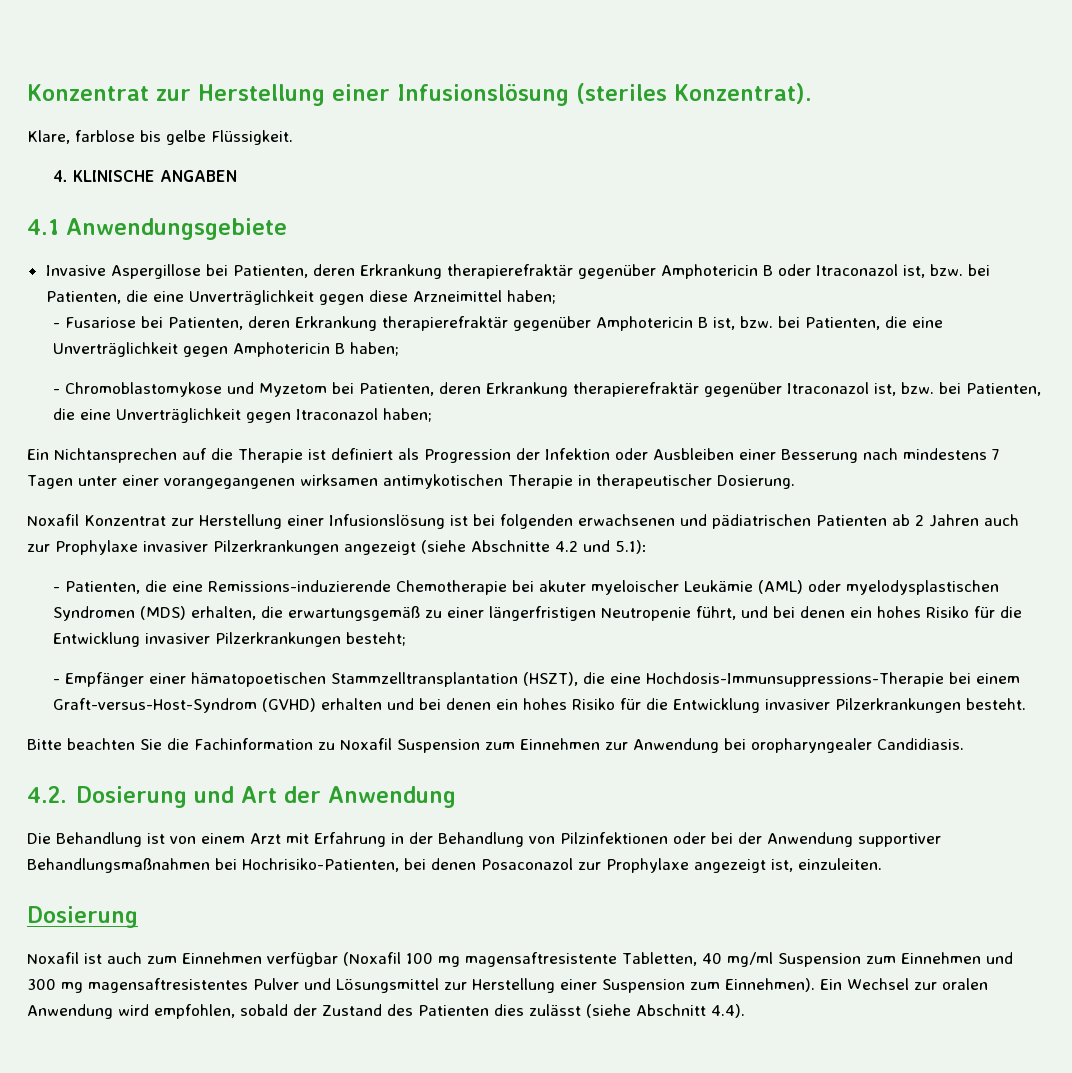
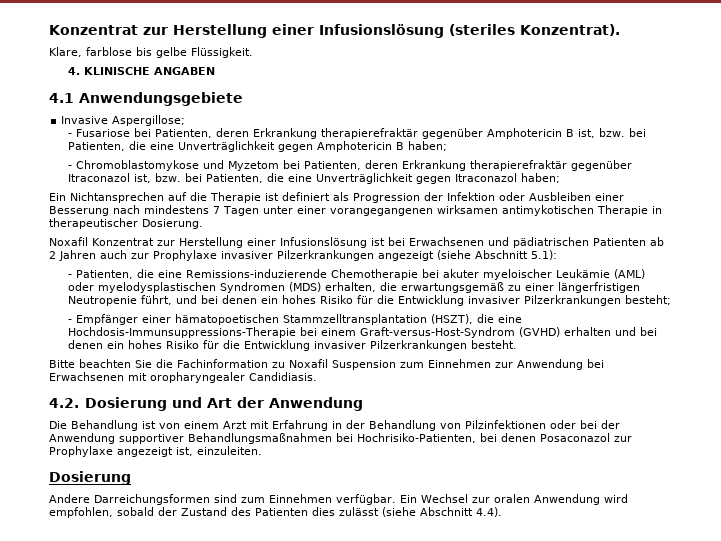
- Invasive Aspergillose bei Patienten, deren Erkrankung therapierefraktär gegenüber Amphotericin B oder Itraconazol ist, bzw. bei Patienten, die eine Unverträglichkeit gegen diese Arzneimittel haben;
+ Invasive Aspergillose;
- Noxafil Konzentrat zur Herstellung einer Infusionslösung ist bei folgenden erwachsenen und pädiatrischen Patienten ab 2 Jahren auch zur Prophylaxe invasiver Pilzerkrankungen angezeigt (siehe Abschnitte 4.2 und 5.1):
+ Noxafil Konzentrat zur Herstellung einer Infusionslösung ist bei Erwachsenen und pädiatrischen Patienten ab 2 Jahren auch zur Prophylaxe invasiver Pilzerkrankungen angezeigt (siehe Abschnitt 5.1):
- Bitte beachten Sie die Fachinformation zu Noxafil Suspension zum Einnehmen zur Anwendung bei oropharyngealer Candidiasis.
+ Bitte beachten Sie die Fachinformation zu Noxafil Suspension zum Einnehmen zur Anwendung bei Erwachsenen mit oropharyngealer Candidiasis.
- Noxafil ist auch zum Einnehmen verfügbar (Noxafil 100 mg magensaftresistente Tabletten, 40 mg/ml Suspension zum Einnehmen und 300 mg magensaftresistentes Pulver und Lösungsmittel zur Herstellung einer Suspension zum Einnehmen).
+ Andere Darreichungsformen sind zum Einnehmen verfügbar.

